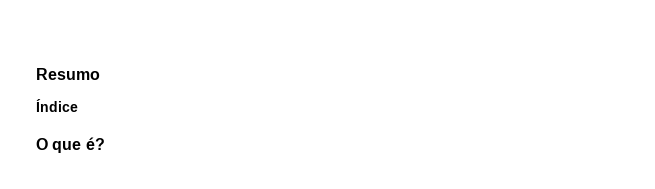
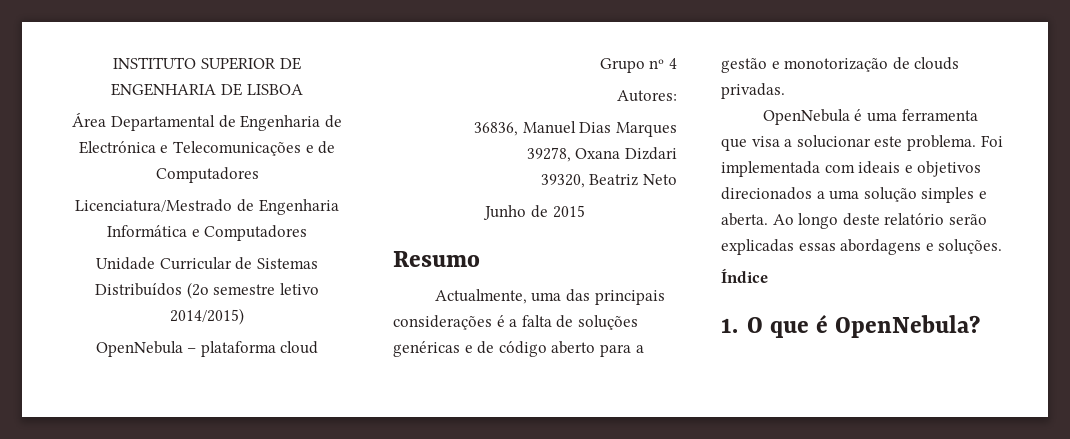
+ INSTITUTO SUPERIOR DE ENGENHARIA DE LISBOA
+ Área Departamental de Engenharia de Electrónica e Telecomunicações e de Computadores
+ Licenciatura/Mestrado de Engenharia Informática e Computadores
+ Unidade Curricular de Sistemas Distribuídos (2o semestre letivo 2014/2015)
+ OpenNebula – plataforma cloud
+ Grupo nº 4
+ Autores:
+ 36836, Manuel Dias Marques
+ 39278, Oxana Dizdari
+ 39320, Beatriz Neto
+ Junho de 2015
  Resumo
+ Actualmente, uma das principais considerações é a falta de soluções genéricas e de código aberto para a gestão e monotorização de clouds privadas.
+ OpenNebula é uma ferramenta que visa a solucionar este problema. Foi implementada com ideais e objetivos direcionados a uma solução simples e aberta. Ao longo deste relatório serão explicadas essas abordagens e soluções.
- O que é?
+ 1. O que é OpenNebula?

